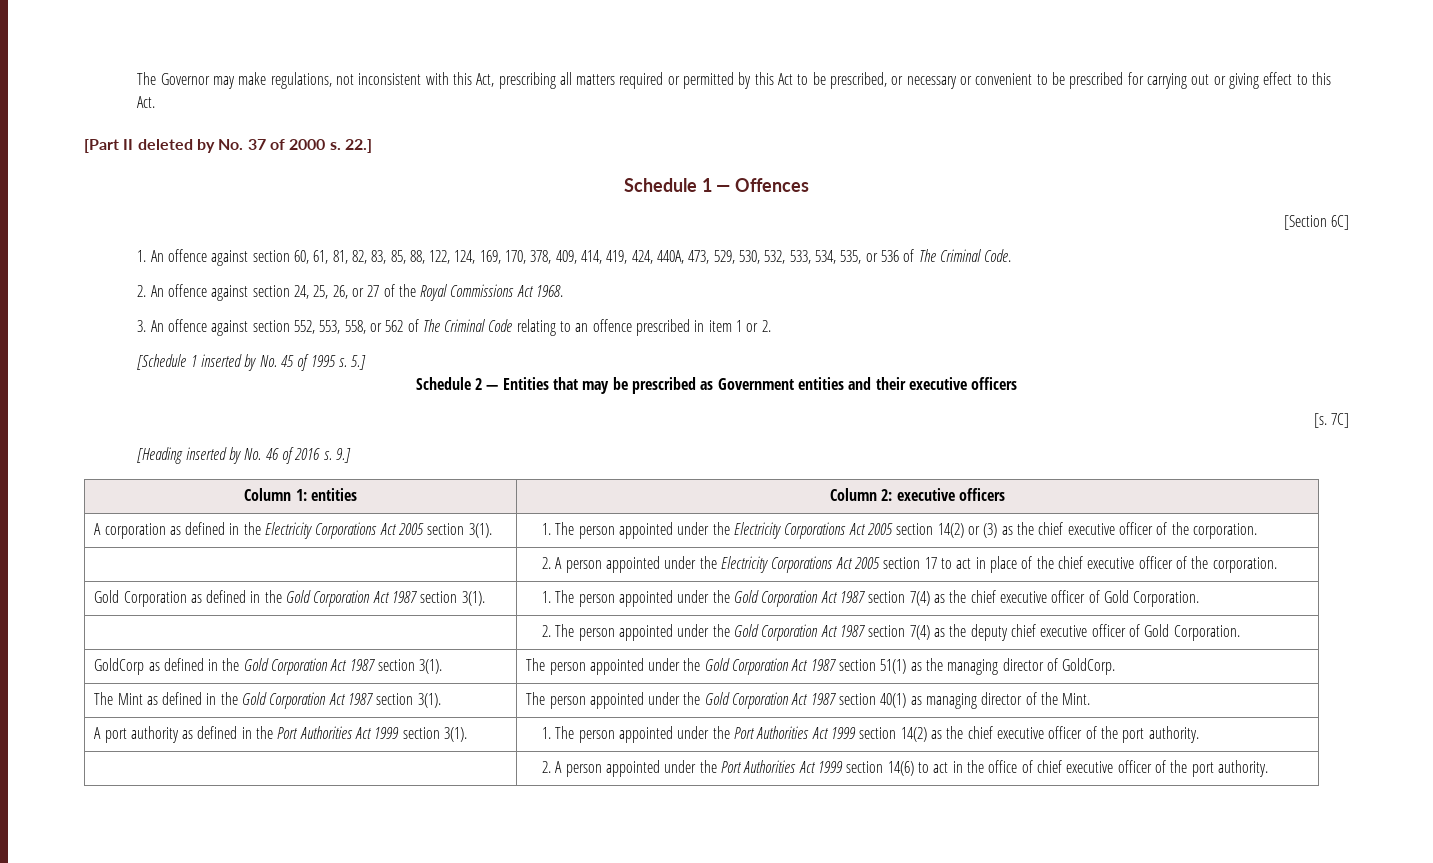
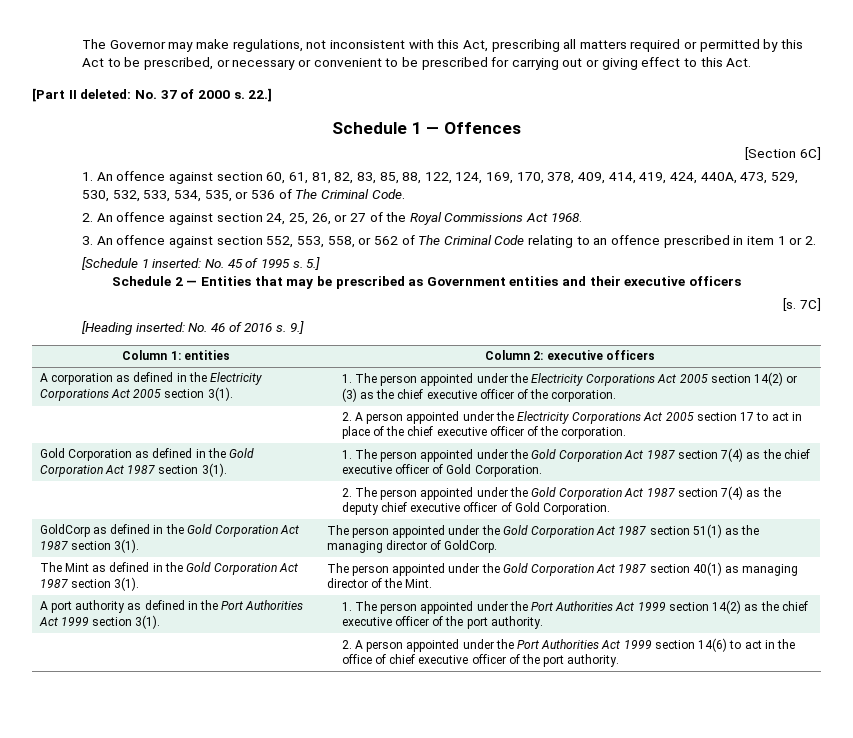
- [Part II deleted by No. 37 of 2000 s.
+ [Part II deleted: No. 37 of 2000 s.
- [Schedule 1 inserted by No. 45 of 1995 s.
+ [Schedule 1 inserted: No. 45 of 1995 s.
- [Heading inserted by No. 46 of 2016 s.
+ [Heading inserted: No. 46 of 2016 s.

